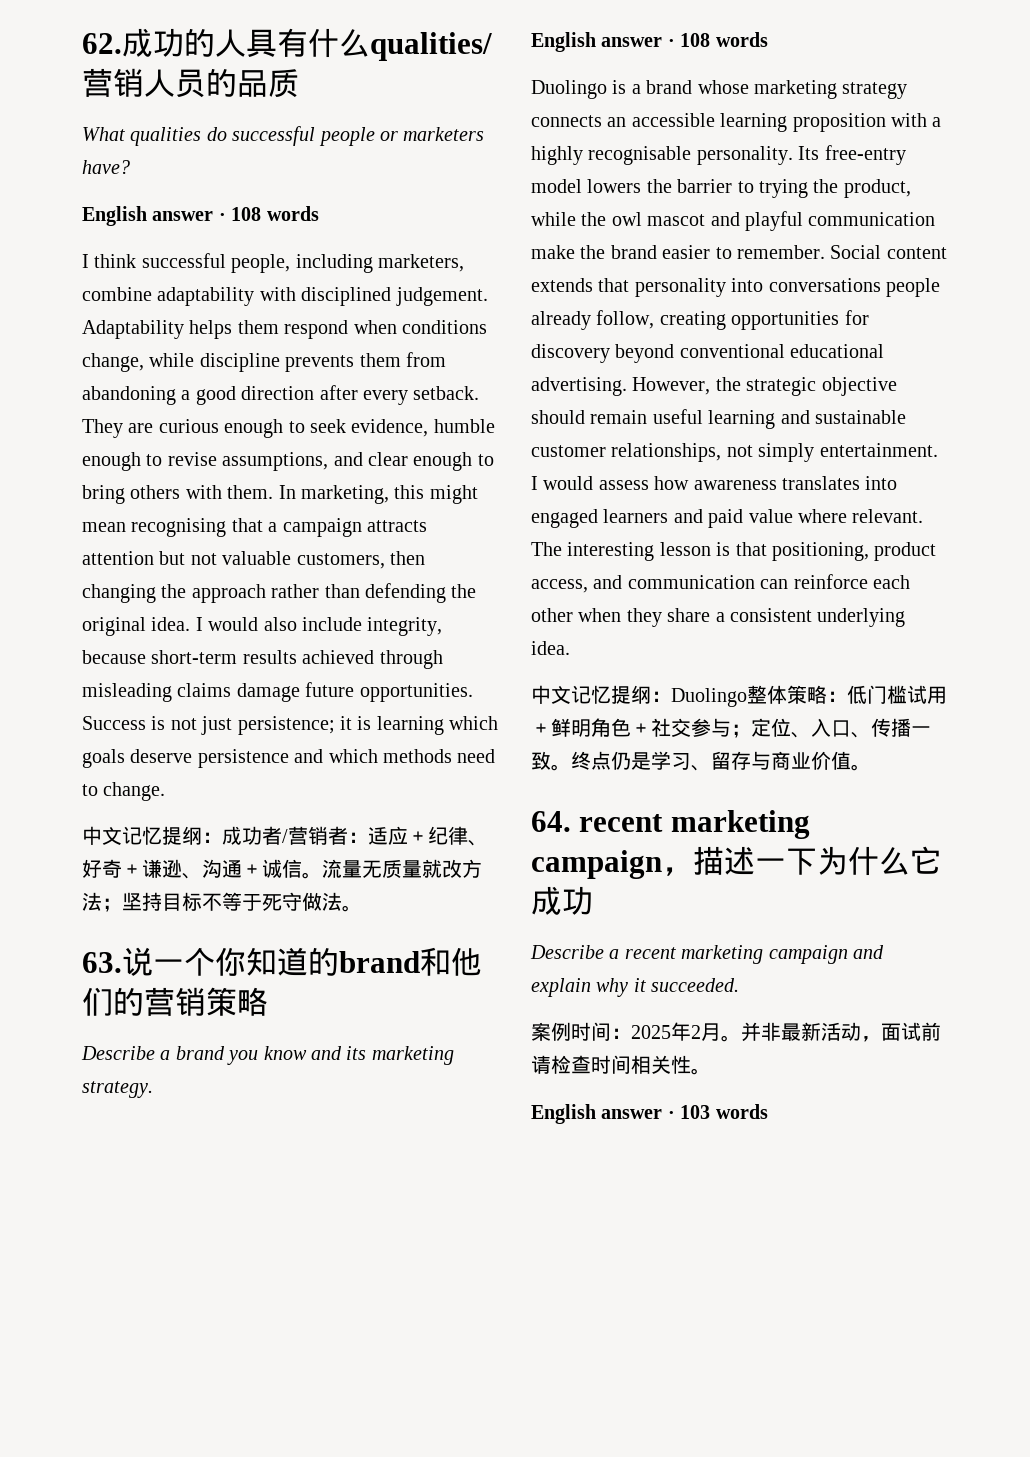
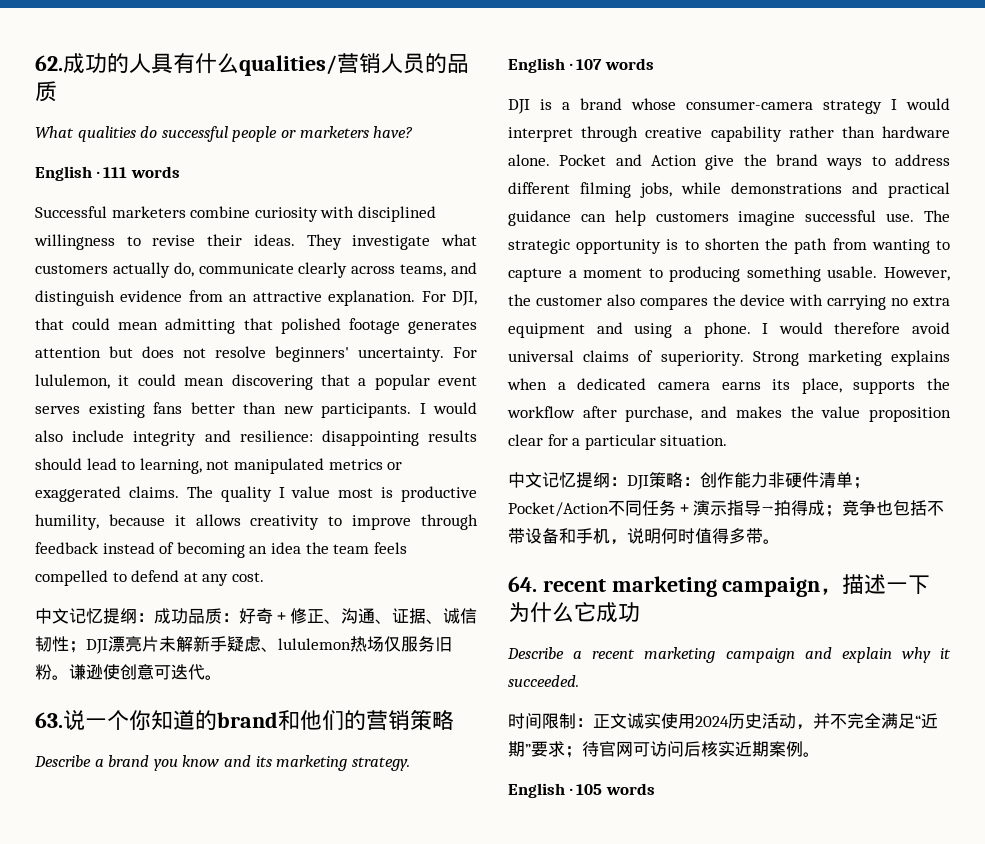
  What qualities do successful people or marketers have?
- English answer · 108 words
- I think successful people, including marketers, combine adaptability with disciplined judgement. Adaptability helps them respond when conditions change, while discipline prevents them from abandoning a good direction after every setback. They are curious enough to seek evidence, humble enough to revise assumptions, and clear enough to bring others with them. In marketing, this might mean recognising that a campaign attracts attention but not valuable customers, then changing the approach rather than defending the original idea. I would also include integrity, because short-term results achieved through misleading claims damage future opportunities. Success is not just persistence; it is learning which goals deserve persistence and which methods need to change.
+ English · 111 words
+ Successful marketers combine curiosity with disciplined willingness to revise their ideas. They investigate what customers actually do, communicate clearly across teams, and distinguish evidence from an attractive explanation. For DJI, that could mean admitting that polished footage generates attention but does not resolve beginners' uncertainty. For lululemon, it could mean discovering that a popular event serves existing fans better than new participants. I would also include integrity and resilience: disappointing results should lead to learning, not manipulated metrics or exaggerated claims. The quality I value most is productive humility, because it allows creativity to improve through feedback instead of becoming an idea the team feels compelled to defend at any cost.
- 中文记忆提纲：成功者/营销者：适应＋纪律、好奇＋谦逊、沟通＋诚信。流量无质量就改方法；坚持目标不等于死守做法。
+ 中文记忆提纲：成功品质：好奇＋修正、沟通、证据、诚信韧性；DJI漂亮片未解新手疑虑、lululemon热场仅服务旧粉。谦逊使创意可迭代。
  Describe a brand you know and its marketing strategy.
- English answer · 108 words
- Duolingo is a brand whose marketing strategy connects an accessible learning proposition with a highly recognisable personality. Its free-entry model lowers the barrier to trying the product, while the owl mascot and playful communication make the brand easier to remember. Social content extends that personality into conversations people already follow, creating opportunities for discovery beyond conventional educational advertising. However, the strategic objective should remain useful learning and sustainable customer relationships, not simply entertainment. I would assess how awareness translates into engaged learners and paid value where relevant. The interesting lesson is that positioning, product access, and communication can reinforce each other when they share a consistent underlying idea.
- 中文记忆提纲：Duolingo整体策略：低门槛试用＋鲜明角色＋社交参与；定位、入口、传播一致。终点仍是学习、留存与商业价值。
+ English · 107 words
+ DJI is a brand whose consumer-camera strategy I would interpret through creative capability rather than hardware alone. Pocket and Action give the brand ways to address different filming jobs, while demonstrations and practical guidance can help customers imagine successful use. The strategic opportunity is to shorten the path from wanting to capture a moment to producing something usable. However, the customer also compares the device with carrying no extra equipment and using a phone. I would therefore avoid universal claims of superiority. Strong marketing explains when a dedicated camera earns its place, supports the workflow after purchase, and makes the value proposition clear for a particular situation.
+ 中文记忆提纲：DJI策略：创作能力非硬件清单；Pocket/Action不同任务＋演示指导→拍得成；竞争也包括不带设备和手机，说明何时值得多带。
- 案例时间：2025年2月。并非最新活动，面试前请检查时间相关性。
+ 时间限制：正文诚实使用2024历史活动，并不完全满足“近期”要求；待官网可访问后核实近期案例。
- English answer · 103 words
+ English · 105 words

